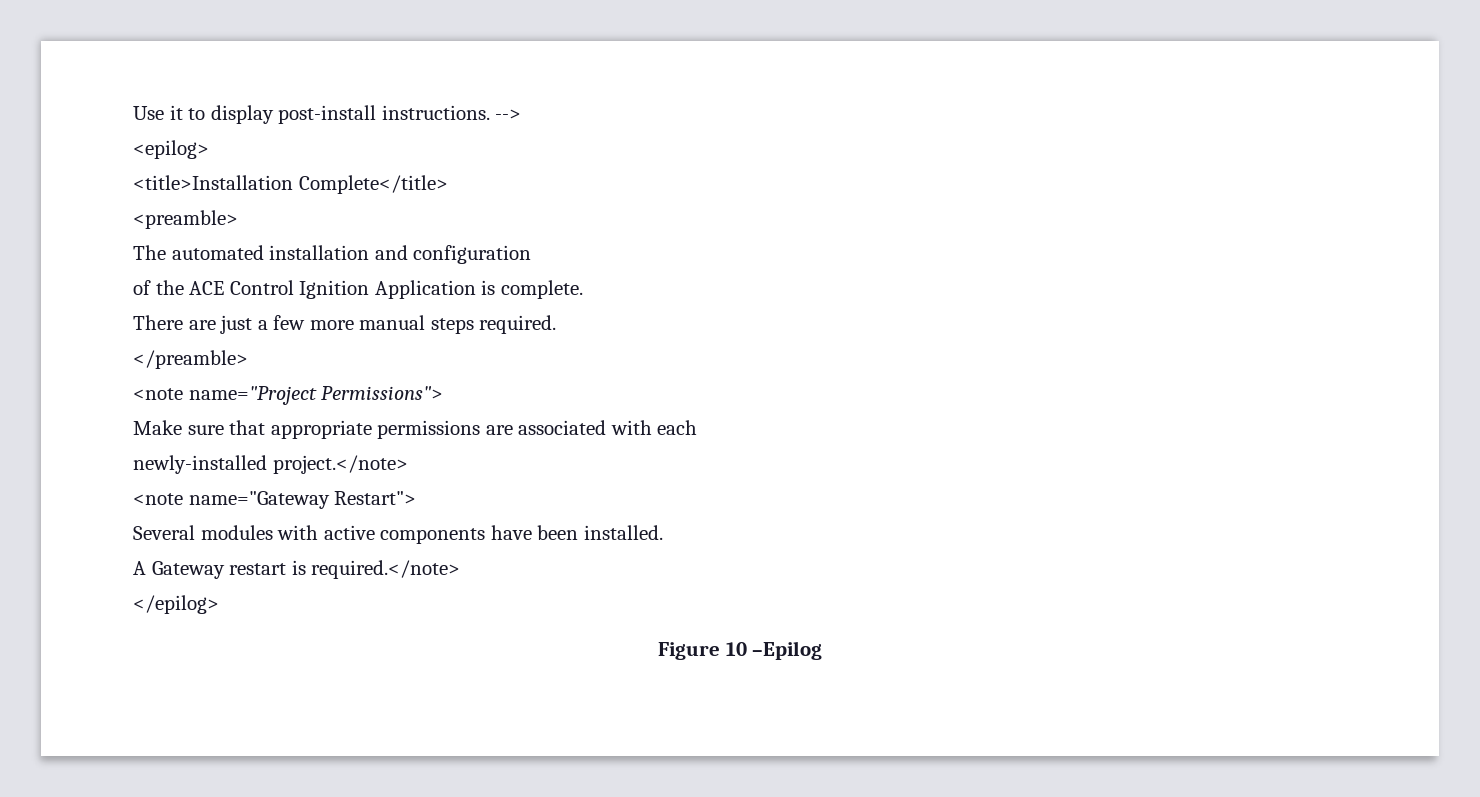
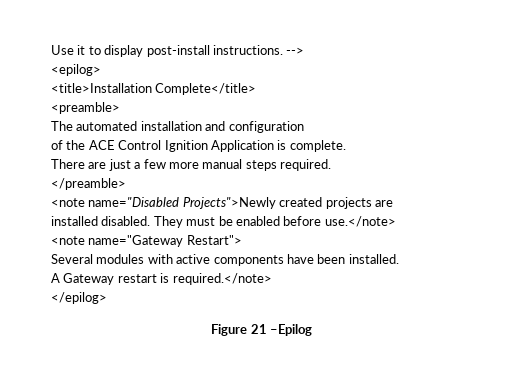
- <note name="Project Permissions">
- Make sure that appropriate permissions are associated with each
- newly-installed project.</note>
+ <note name="Disabled Projects">Newly created projects are
+ installed disabled. They must be enabled before use.</note>
- Figure 10 –Epilog
+ Figure 21 –Epilog

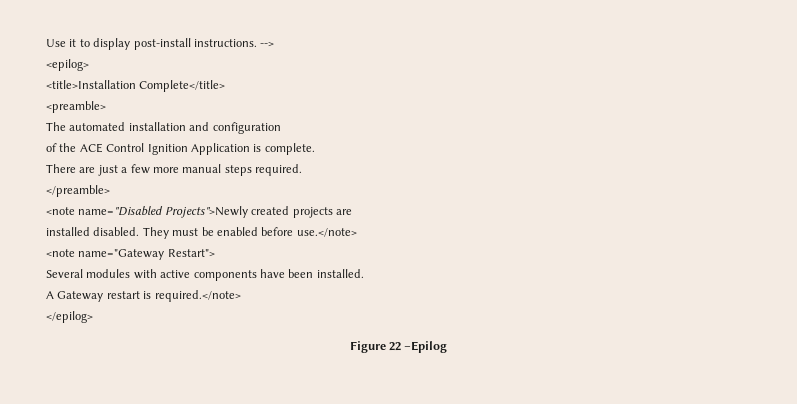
- Figure 21 –Epilog
+ Figure 22 –Epilog

